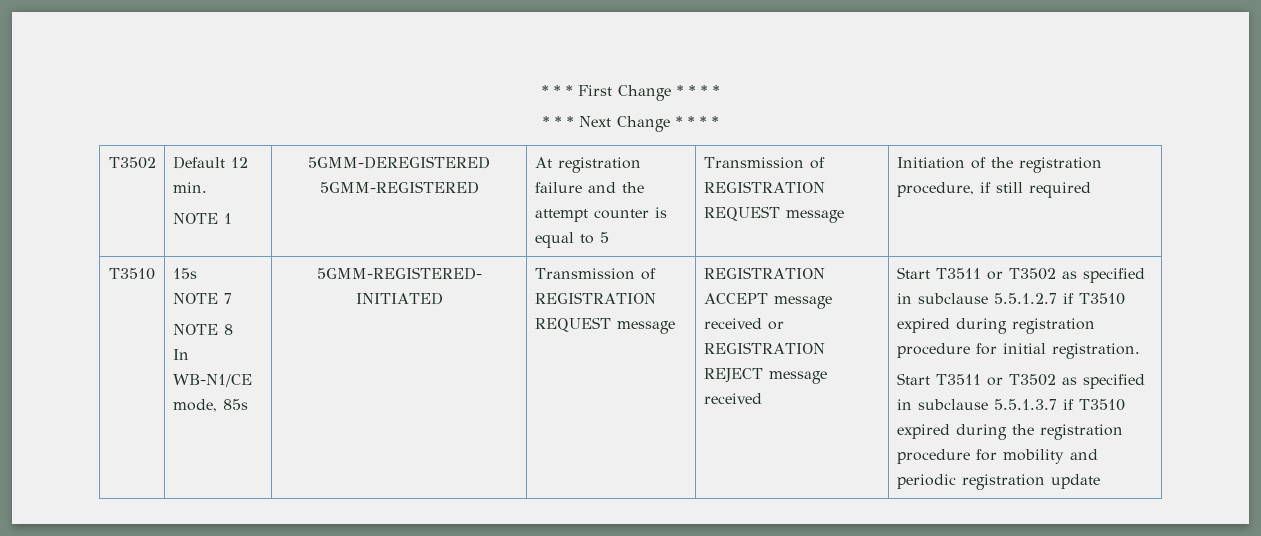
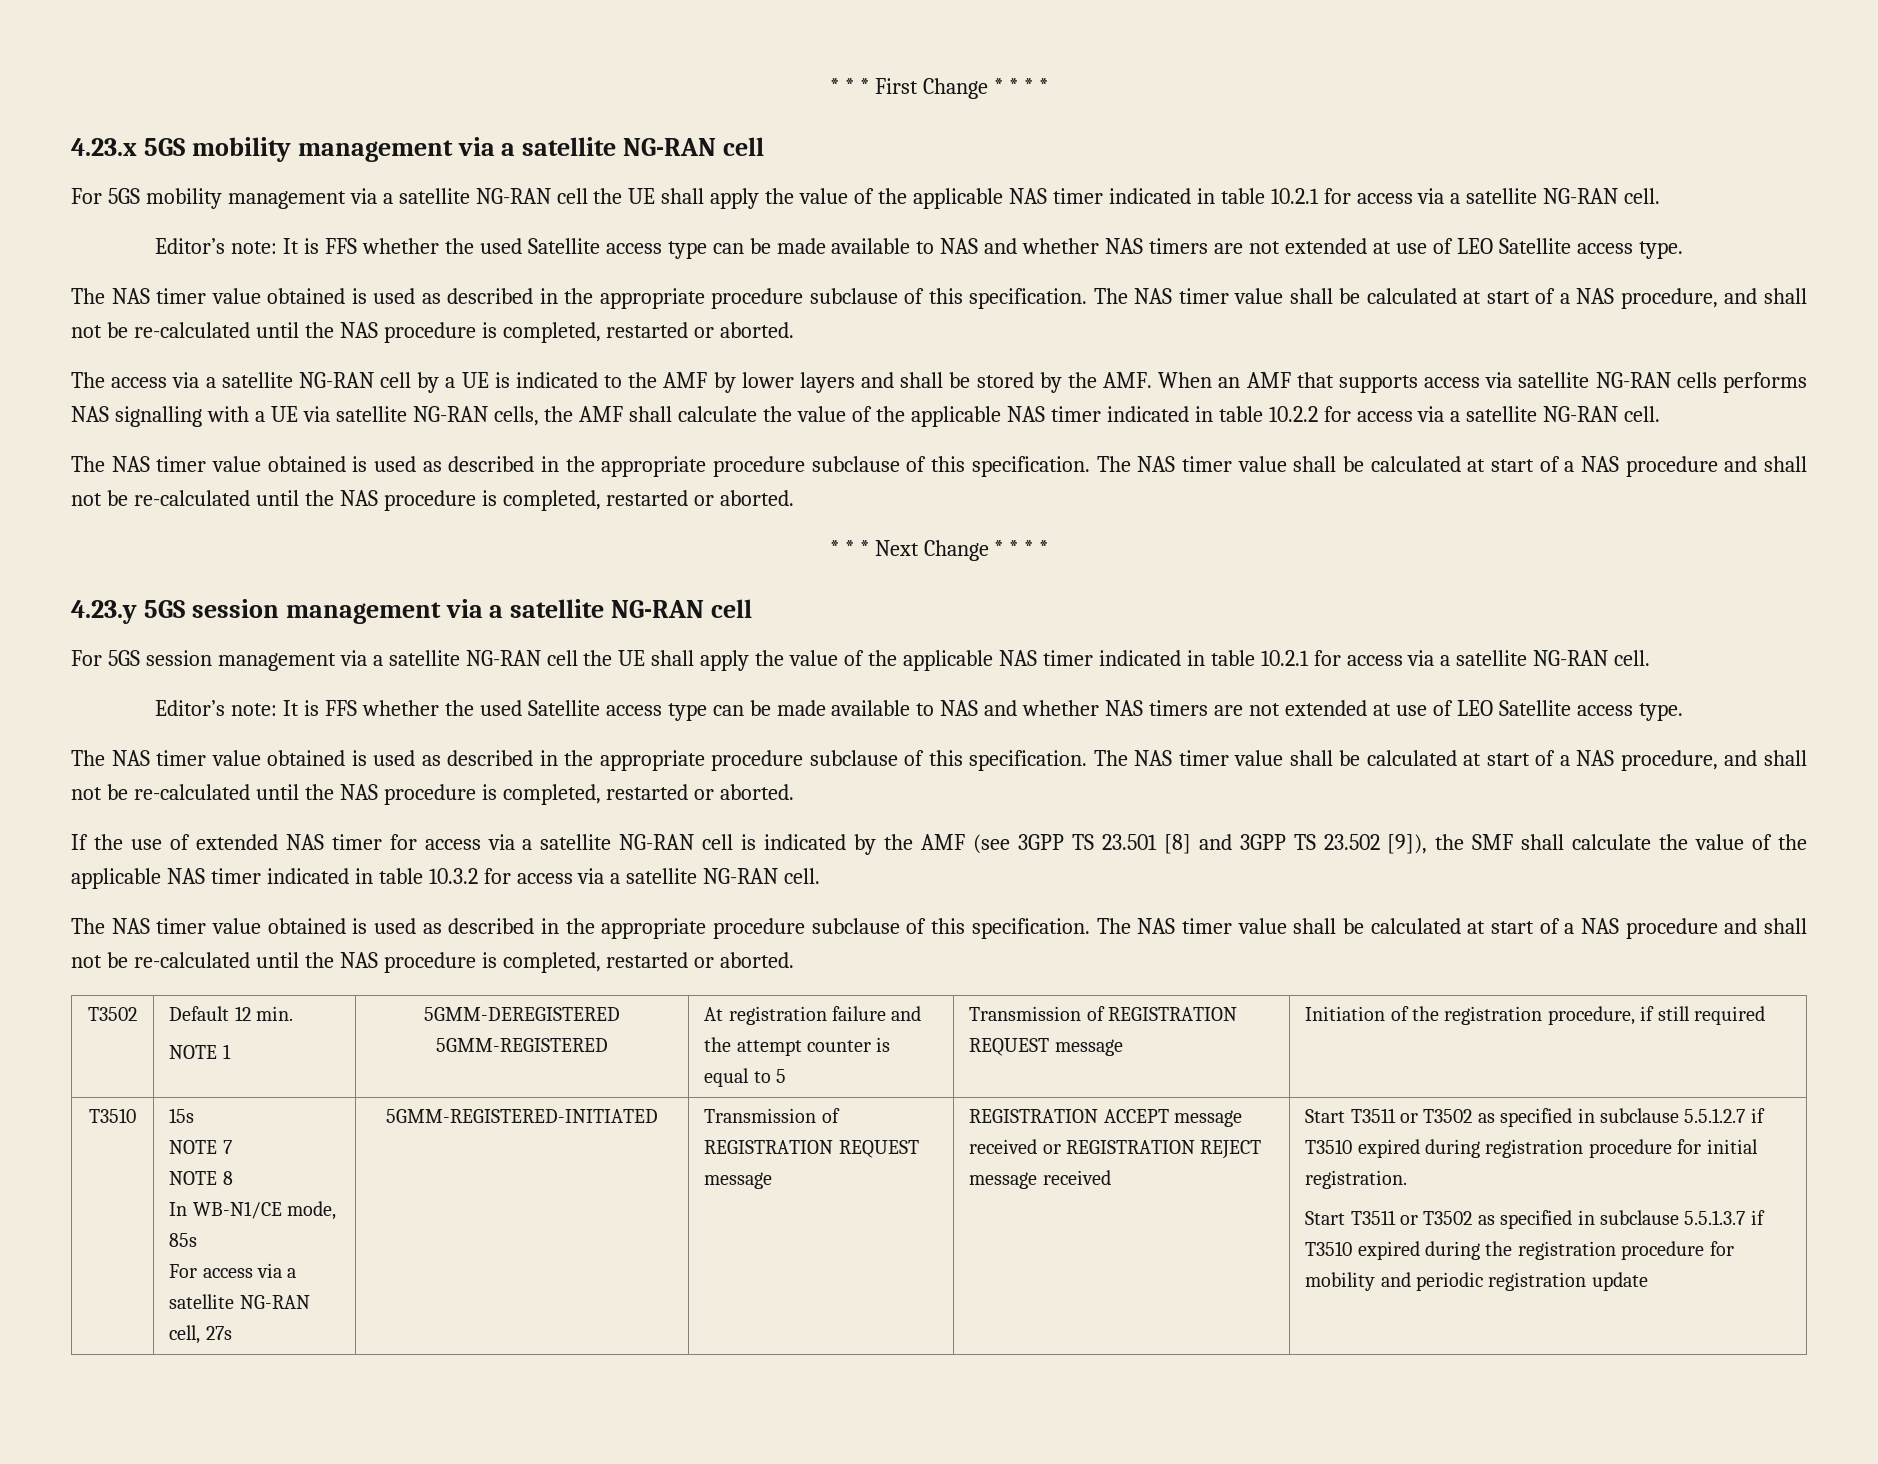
+ 4.23.x 5GS mobility management via a satellite NG-RAN cell
+ For 5GS mobility management via a satellite NG-RAN cell the UE shall apply the value of the applicable NAS timer indicated in table 10.2.1 for access via a satellite NG-RAN cell.
+ Editor’s note: It is FFS whether the used Satellite access type can be made available to NAS and whether NAS timers are not extended at use of LEO Satellite access type.
+ The NAS timer value obtained is used as described in the appropriate procedure subclause of this specification. The NAS timer value shall be calculated at start of a NAS procedure, and shall not be re-calculated until the NAS procedure is completed, restarted or aborted.
+ The access via a satellite NG-RAN cell by a UE is indicated to the AMF by lower layers and shall be stored by the AMF. When an AMF that supports access via satellite NG-RAN cells performs NAS signalling with a UE via satellite NG-RAN cells, the AMF shall calculate the value of the applicable NAS timer indicated in table 10.2.2 for access via a satellite NG-RAN cell.
+ The NAS timer value obtained is used as described in the appropriate procedure subclause of this specification. The NAS timer value shall be calculated at start of a NAS procedure and shall not be re-calculated until the NAS procedure is completed, restarted or aborted.
+ 4.23.y 5GS session management via a satellite NG-RAN cell
+ For 5GS session management via a satellite NG-RAN cell the UE shall apply the value of the applicable NAS timer indicated in table 10.2.1 for access via a satellite NG-RAN cell.
+ Editor’s note: It is FFS whether the used Satellite access type can be made available to NAS and whether NAS timers are not extended at use of LEO Satellite access type.
+ The NAS timer value obtained is used as described in the appropriate procedure subclause of this specification. The NAS timer value shall be calculated at start of a NAS procedure, and shall not be re-calculated until the NAS procedure is completed, restarted or aborted.
+ If the use of extended NAS timer for access via a satellite NG-RAN cell is indicated by the AMF (see 3GPP TS 23.501 [8] and 3GPP TS 23.502 [9]), the SMF shall calculate the value of the applicable NAS timer indicated in table 10.3.2 for access via a satellite NG-RAN cell.
+ The NAS timer value obtained is used as described in the appropriate procedure subclause of this specification. The NAS timer value shall be calculated at start of a NAS procedure and shall not be re-calculated until the NAS procedure is completed, restarted or aborted.
+ For access via a satellite NG-RAN cell, 27s

